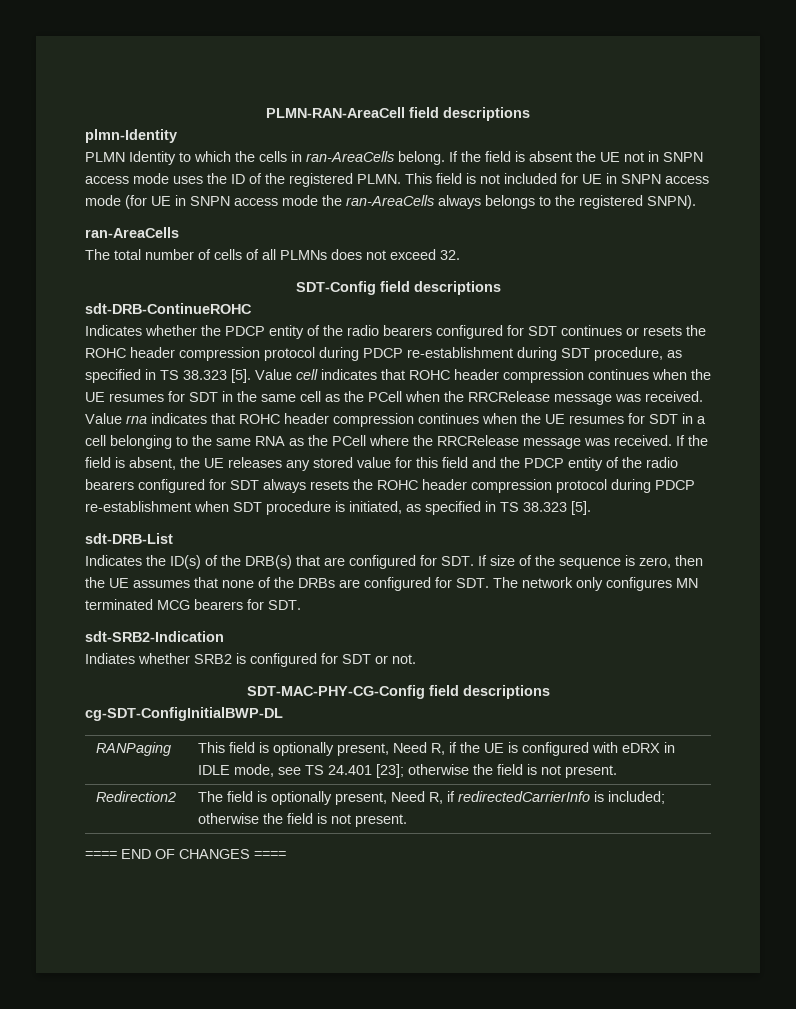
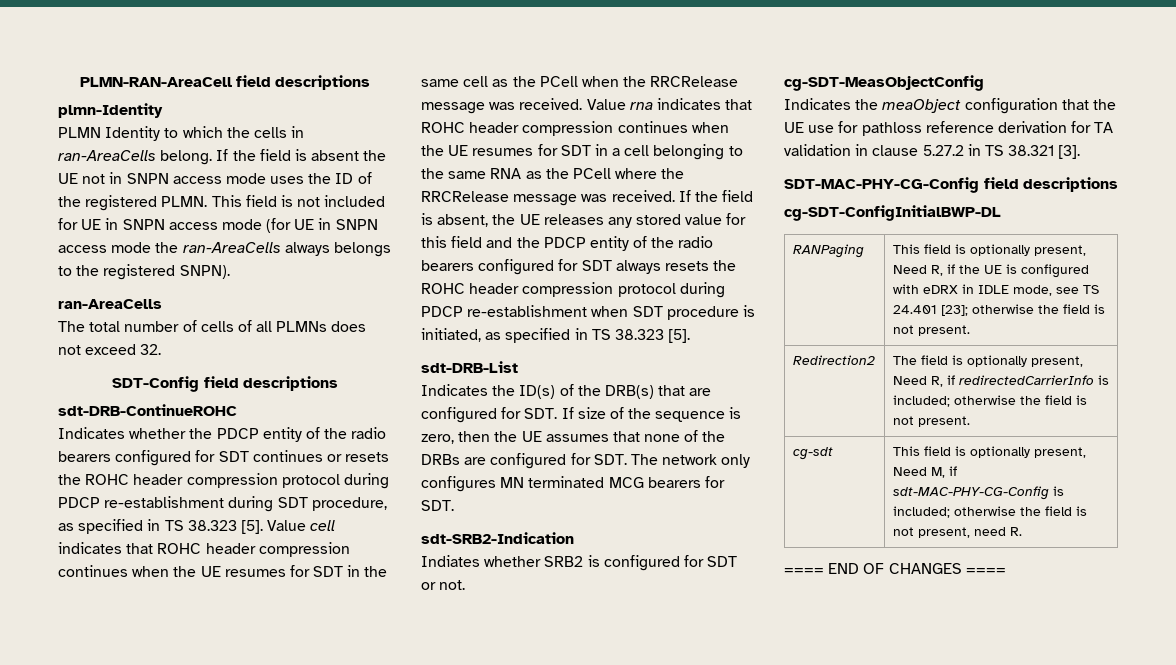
+ cg-SDT-MeasObjectConfig
+ Indicates the meaObject configuration that the UE use for pathloss reference derivation for TA validation in clause 5.27.2 in TS 38.321 [3].
+ cg-sdt | This field is optionally present, Need M, if sdt-MAC-PHY-CG-Config is included; otherwise the field is not present, need R.

